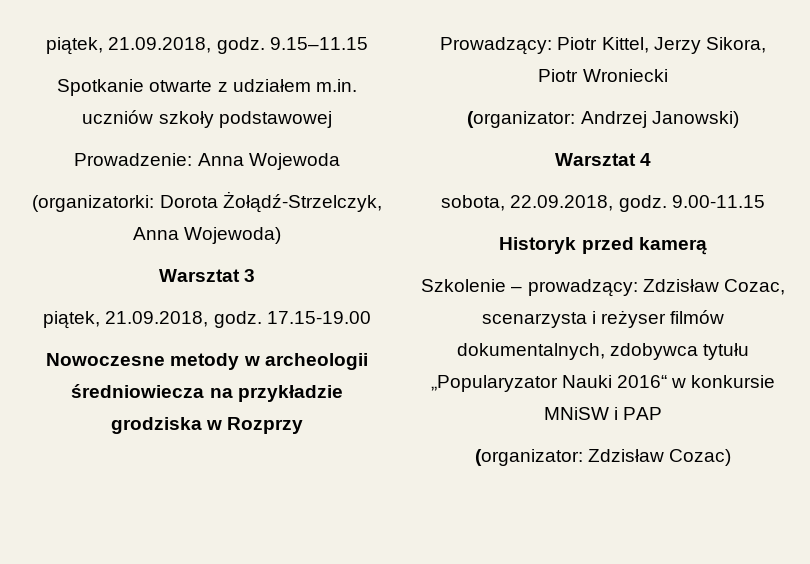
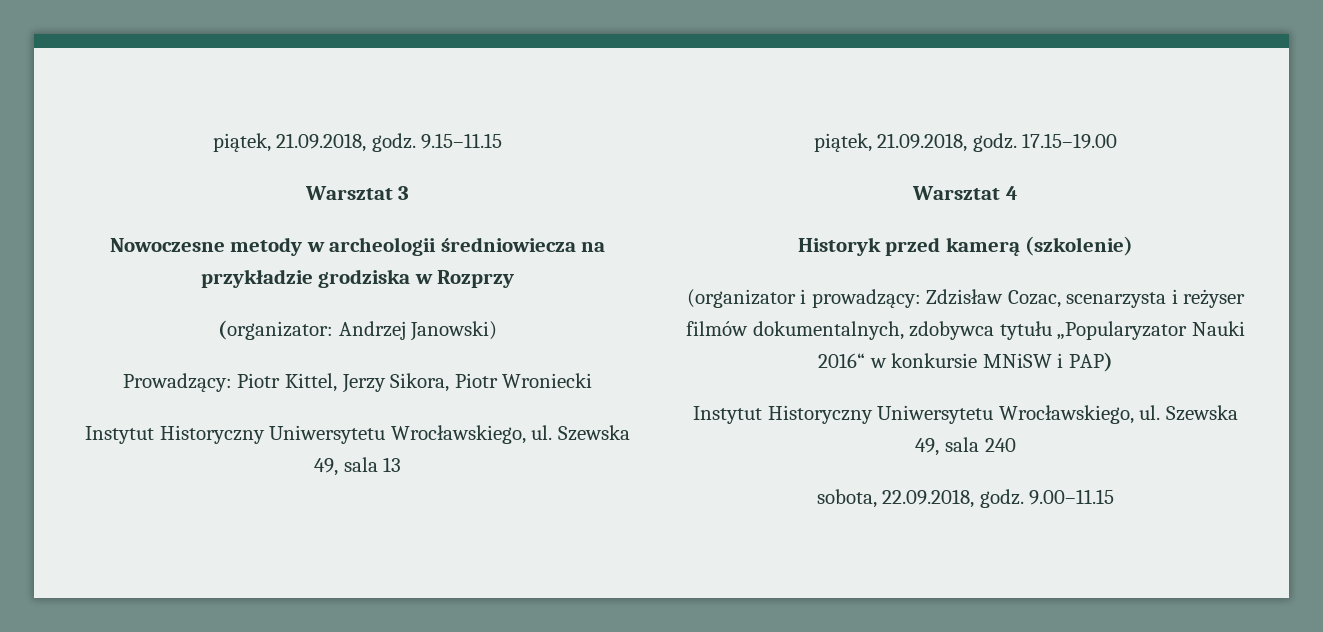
- Spotkanie otwarte z udziałem m.in. uczniów szkoły podstawowej
- Prowadzenie: Anna Wojewoda
- (organizatorki: Dorota Żołądź-Strzelczyk, Anna Wojewoda)
  Warsztat 3
- piątek, 21.09.2018, godz. 17.15-19.00
+ (organizator: Andrzej Janowski)
- (organizator: Andrzej Janowski)
+ Instytut Historyczny Uniwersytetu Wrocławskiego, ul. Szewska 49, sala 13
+ piątek, 21.09.2018, godz. 17.15–19.00
  Warsztat 4
- sobota, 22.09.2018, godz. 9.00-11.15
- Historyk przed kamerą
- Szkolenie – prowadzący: Zdzisław Cozac, scenarzysta i reżyser filmów dokumentalnych, zdobywca tytułu „Popularyzator Nauki 2016“ w konkursie MNiSW i PAP
- (organizator: Zdzisław Cozac)
+ Historyk przed kamerą (szkolenie)
+ (organizator i prowadzący: Zdzisław Cozac, scenarzysta i reżyser filmów dokumentalnych, zdobywca tytułu „Popularyzator Nauki 2016“ w konkursie MNiSW i PAP)
+ Instytut Historyczny Uniwersytetu Wrocławskiego, ul. Szewska 49, sala 240
+ sobota, 22.09.2018, godz. 9.00–11.15

